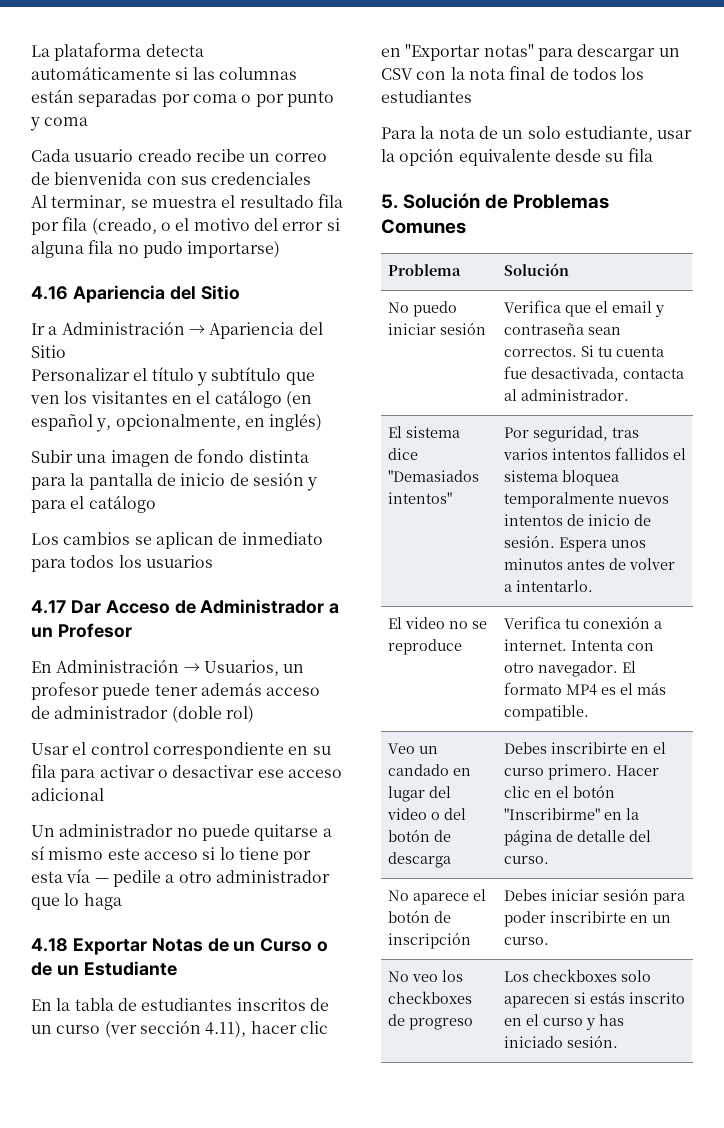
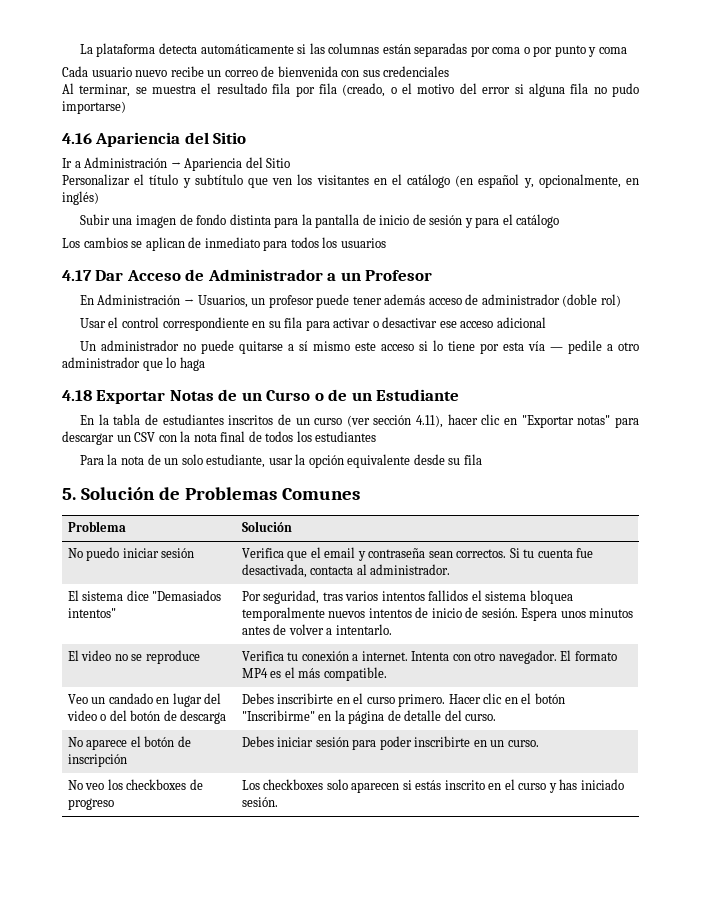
- Cada usuario creado recibe un correo de bienvenida con sus credenciales
+ Cada usuario nuevo recibe un correo de bienvenida con sus credenciales

